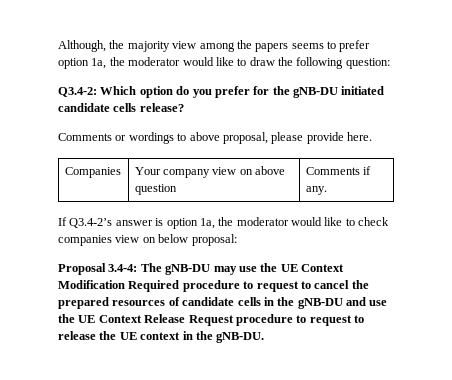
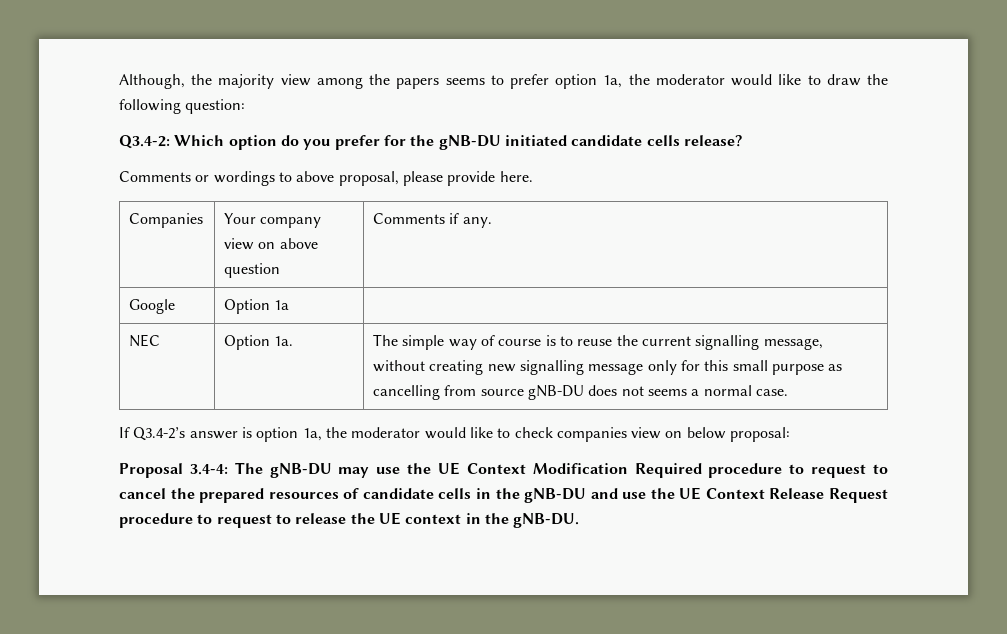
+ Google | Option 1a |
+ NEC | Option 1a. | The simple way of course is to reuse the current signalling message, without creating new signalling message only for this small purpose as cancelling from source gNB-DU does not seems a normal case.

